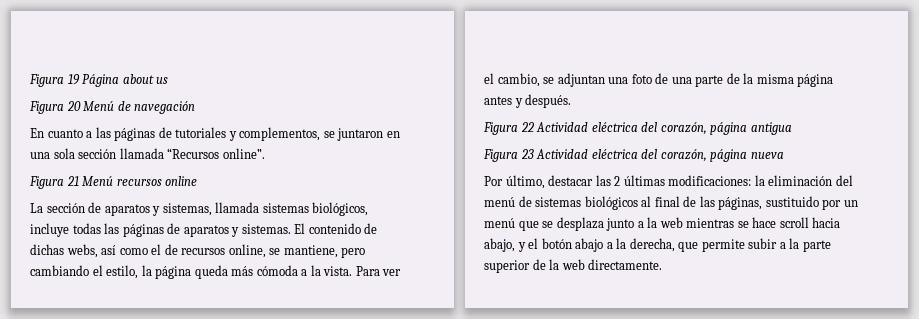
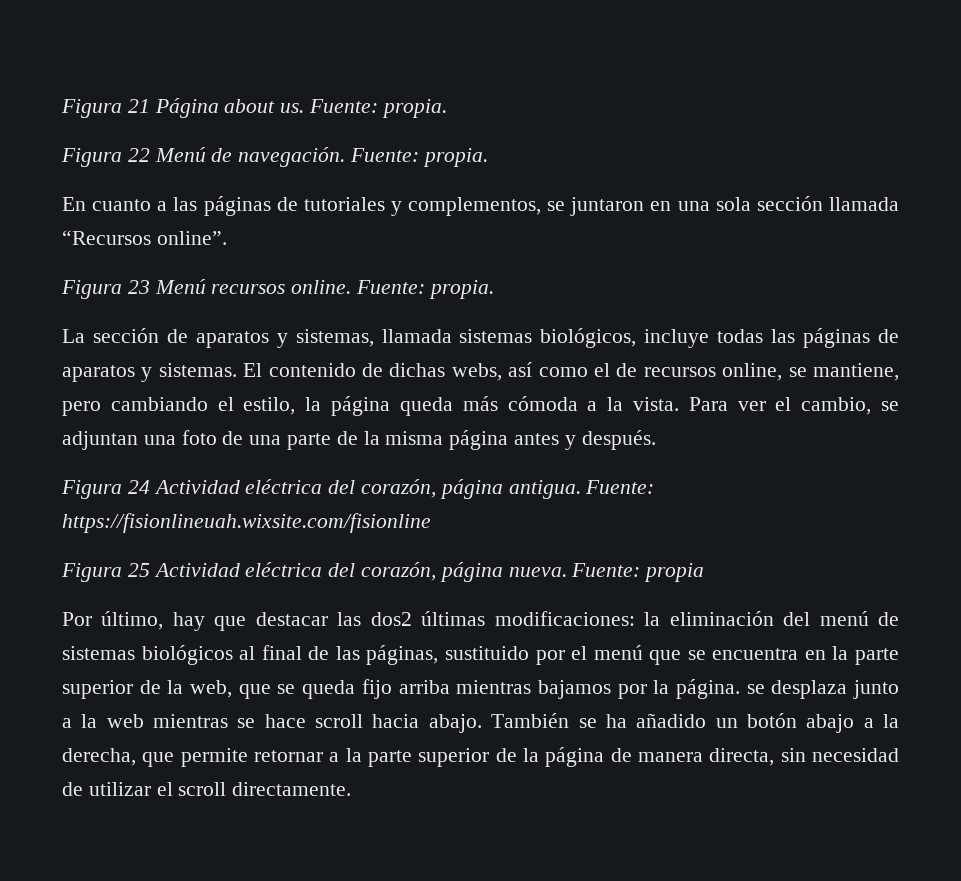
- Figura 19 Página about us
- Figura 20 Menú de navegación
+ Figura 21 Página about us. Fuente: propia.
+ Figura 22 Menú de navegación. Fuente: propia.
- Figura 21 Menú recursos online
+ Figura 23 Menú recursos online. Fuente: propia.
- Figura 22 Actividad eléctrica del corazón, página antigua
- Figura 23 Actividad eléctrica del corazón, página nueva
+ Figura 24 Actividad eléctrica del corazón, página antigua. Fuente: https://fisionlineuah.wixsite.com/fisionline
+ Figura 25 Actividad eléctrica del corazón, página nueva. Fuente: propia
- Por último, destacar las 2 últimas modificaciones: la eliminación del menú de sistemas biológicos al final de las páginas, sustituido por un menú que se desplaza junto a la web mientras se hace scroll hacia abajo, y el botón abajo a la derecha, que permite subir a la parte superior de la web directamente.
+ Por último, hay que destacar las dos2 últimas modificaciones: la eliminación del menú de sistemas biológicos al final de las páginas, sustituido por el menú que se encuentra en la parte superior de la web, que se queda fijo arriba mientras bajamos por la página. se desplaza junto a la web mientras se hace scroll hacia abajo. También se ha añadido un botón abajo a la derecha, que permite retornar a la parte superior de la página de manera directa, sin necesidad de utilizar el scroll directamente.

